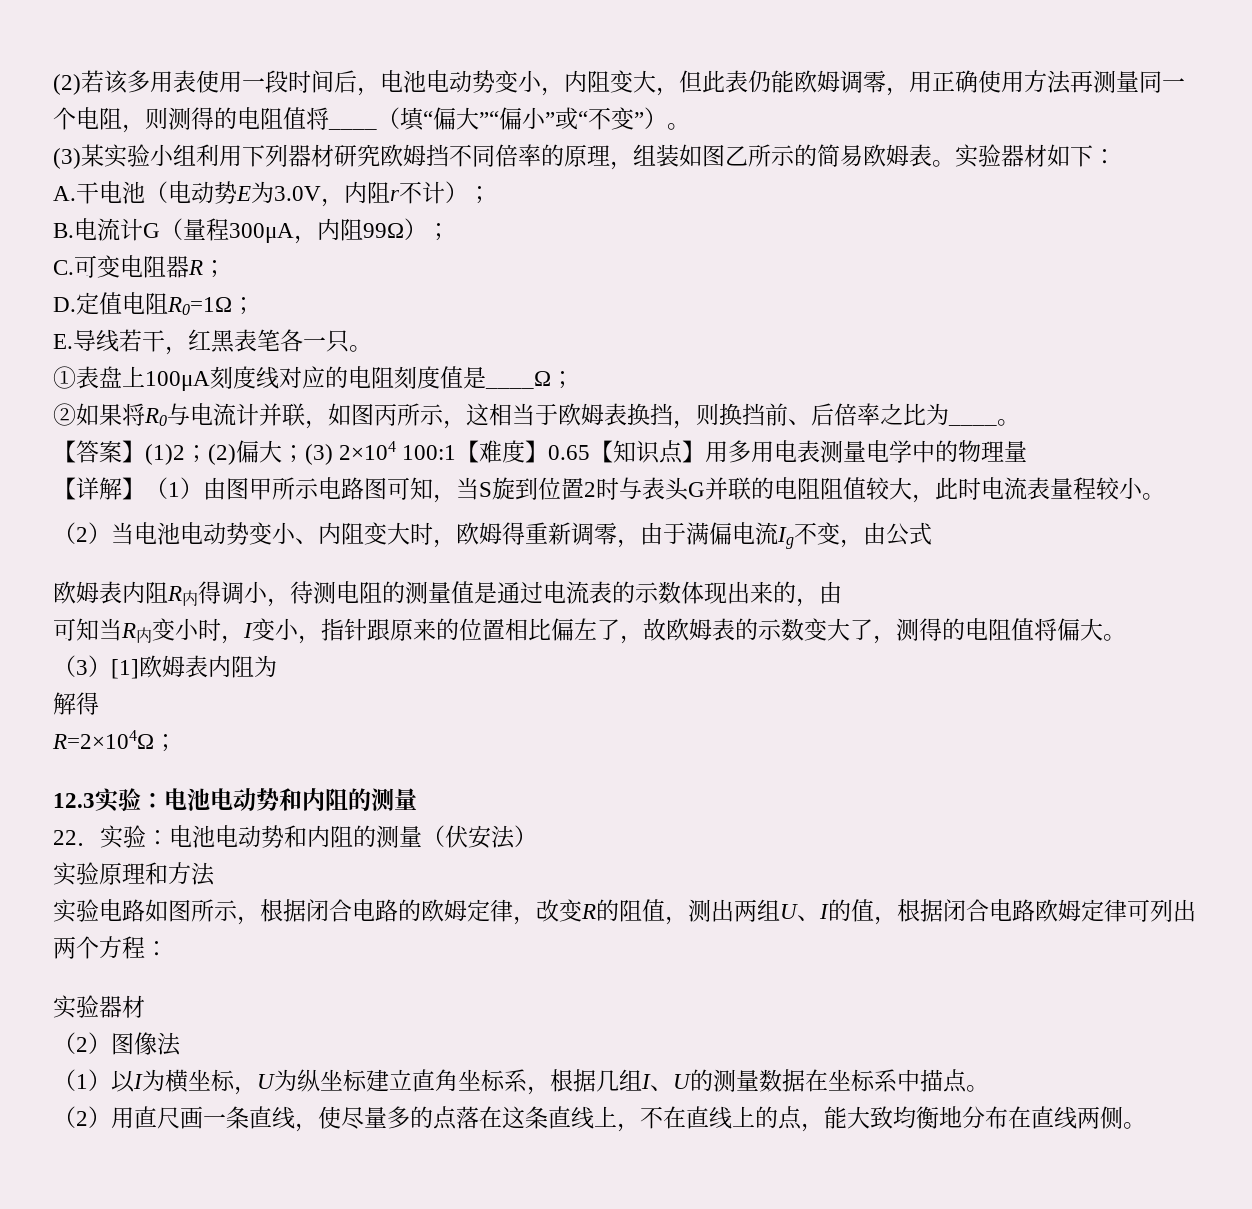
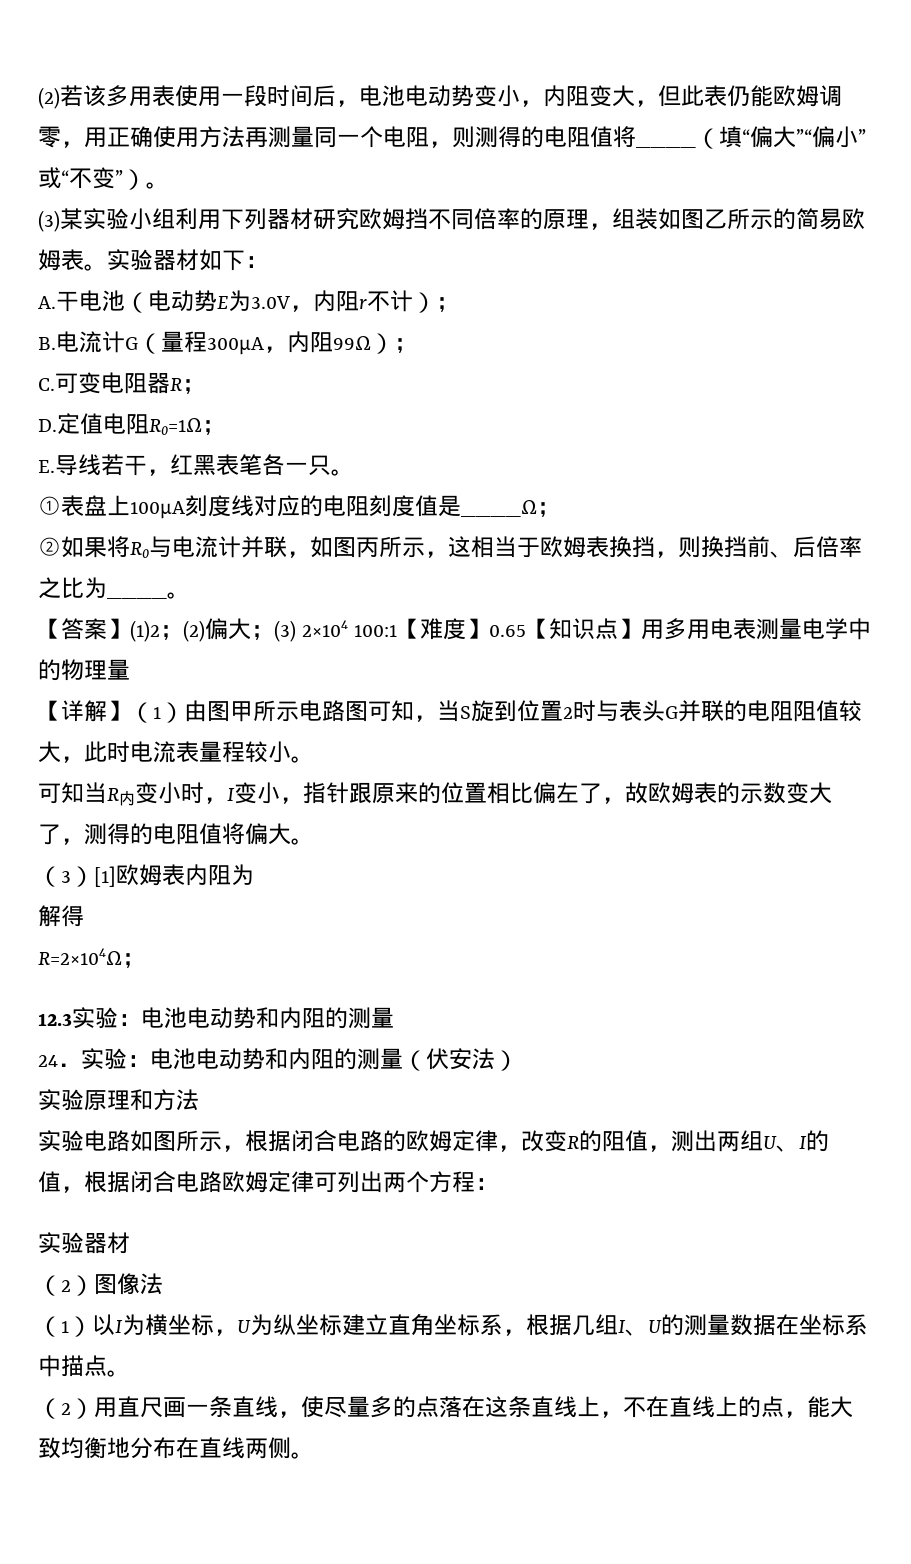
- （2）当电池电动势变小、内阻变大时，欧姆得重新调零，由于满偏电流Ig不变，由公式
- 欧姆表内阻R内得调小，待测电阻的测量值是通过电流表的示数体现出来的，由
- 22．实验：电池电动势和内阻的测量（伏安法）
+ 24．实验：电池电动势和内阻的测量（伏安法）

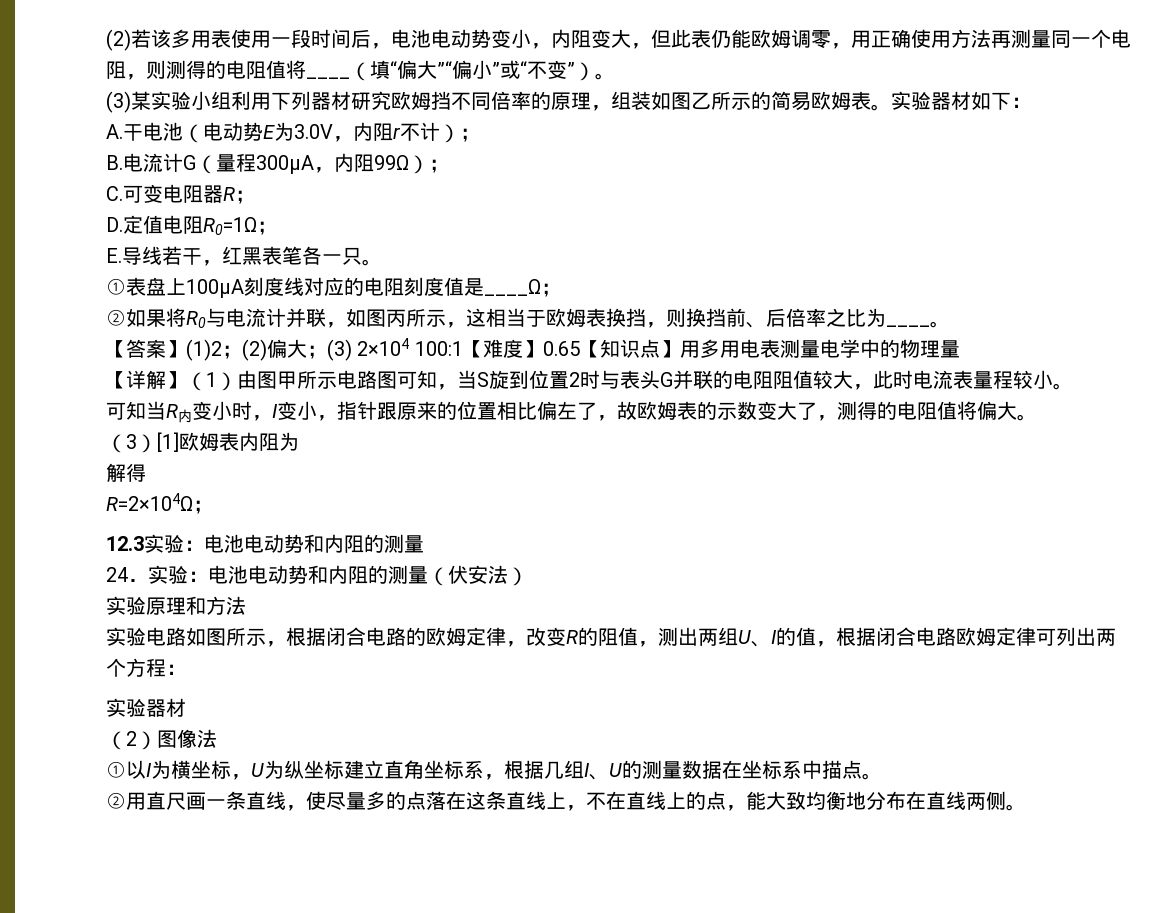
- （1）以I为横坐标，U为纵坐标建立直角坐标系，根据几组I、U的测量数据在坐标系中描点。
+ ①以I为横坐标，U为纵坐标建立直角坐标系，根据几组I、U的测量数据在坐标系中描点。
- （2）用直尺画一条直线，使尽量多的点落在这条直线上，不在直线上的点，能大致均衡地分布在直线两侧。
+ ②用直尺画一条直线，使尽量多的点落在这条直线上，不在直线上的点，能大致均衡地分布在直线两侧。

